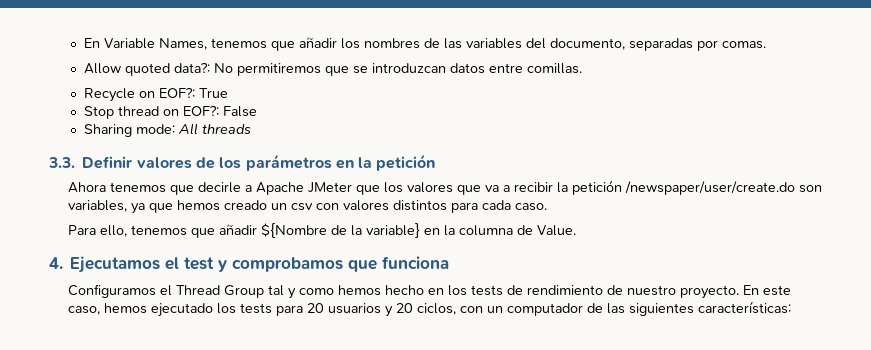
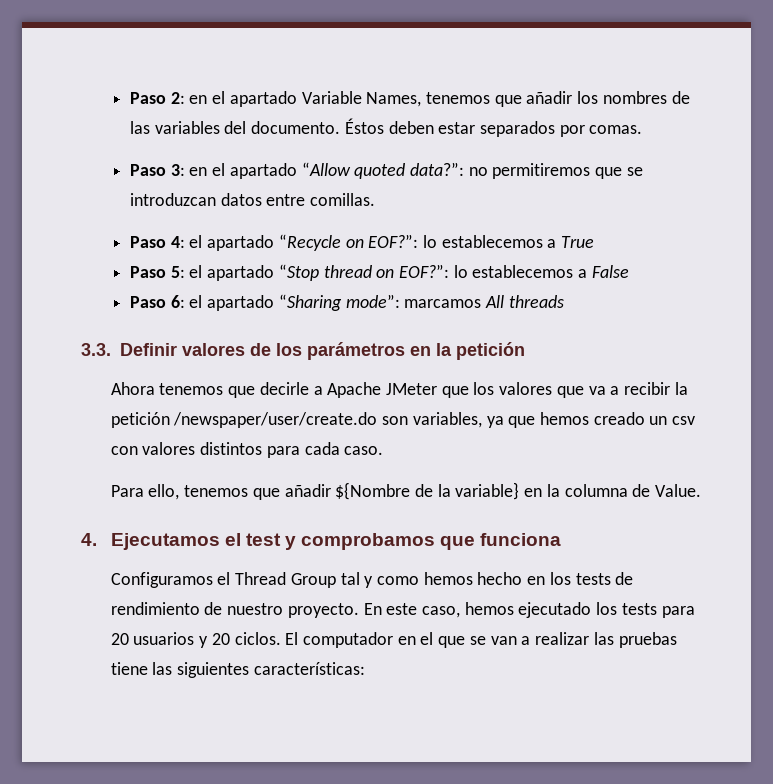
- En Variable Names, tenemos que añadir los nombres de las variables del documento, separadas por comas.
- Allow quoted data?: No permitiremos que se introduzcan datos entre comillas.
+ Paso 2: en el apartado Variable Names, tenemos que añadir los nombres de las variables del documento. Éstos deben estar separados por comas.
+ Paso 3: en el apartado “Allow quoted data?”: no permitiremos que se introduzcan datos entre comillas.
- Recycle on EOF?: True
- Stop thread on EOF?: False
- Sharing mode: All threads
+ Paso 4: el apartado “Recycle on EOF?”: lo establecemos a True
+ Paso 5: el apartado “Stop thread on EOF?”: lo establecemos a False
+ Paso 6: el apartado “Sharing mode”: marcamos All threads
- En este caso, hemos ejecutado los tests para 20 usuarios y 20 ciclos, con un computador de las siguientes características:
+ En este caso, hemos ejecutado los tests para 20 usuarios y 20 ciclos. El computador en el que se van a realizar las pruebas tiene las siguientes características:

